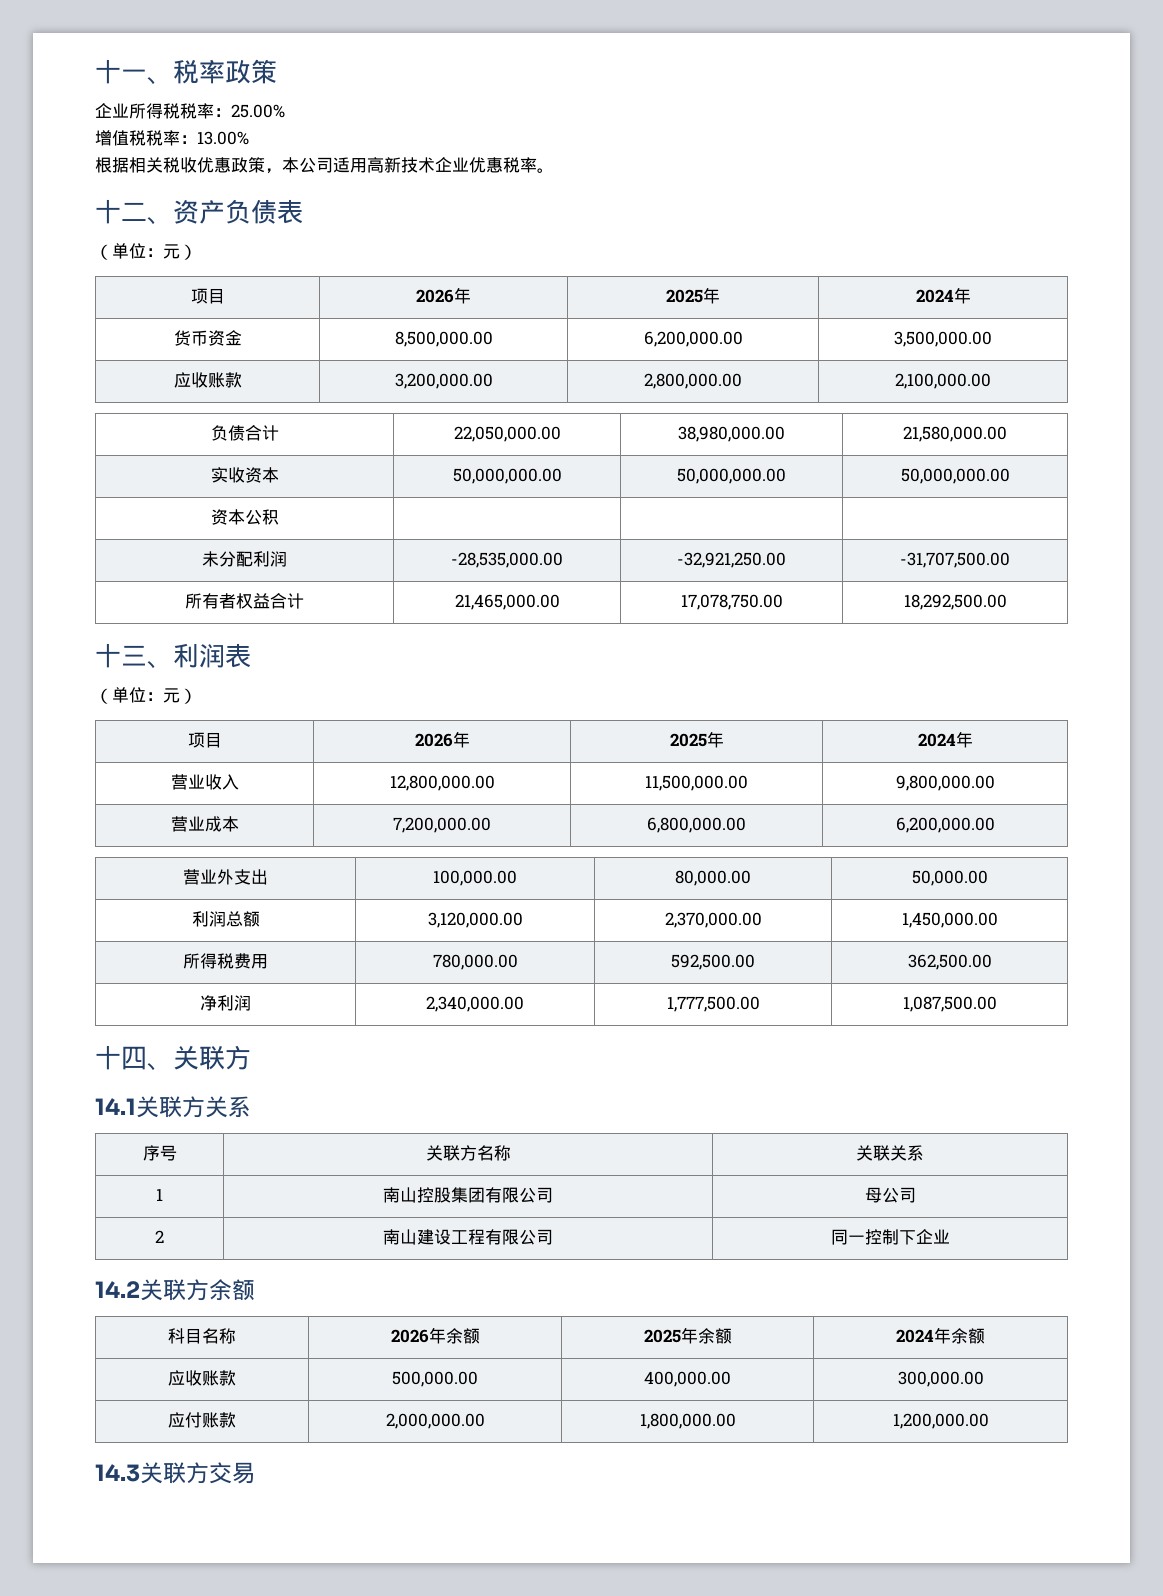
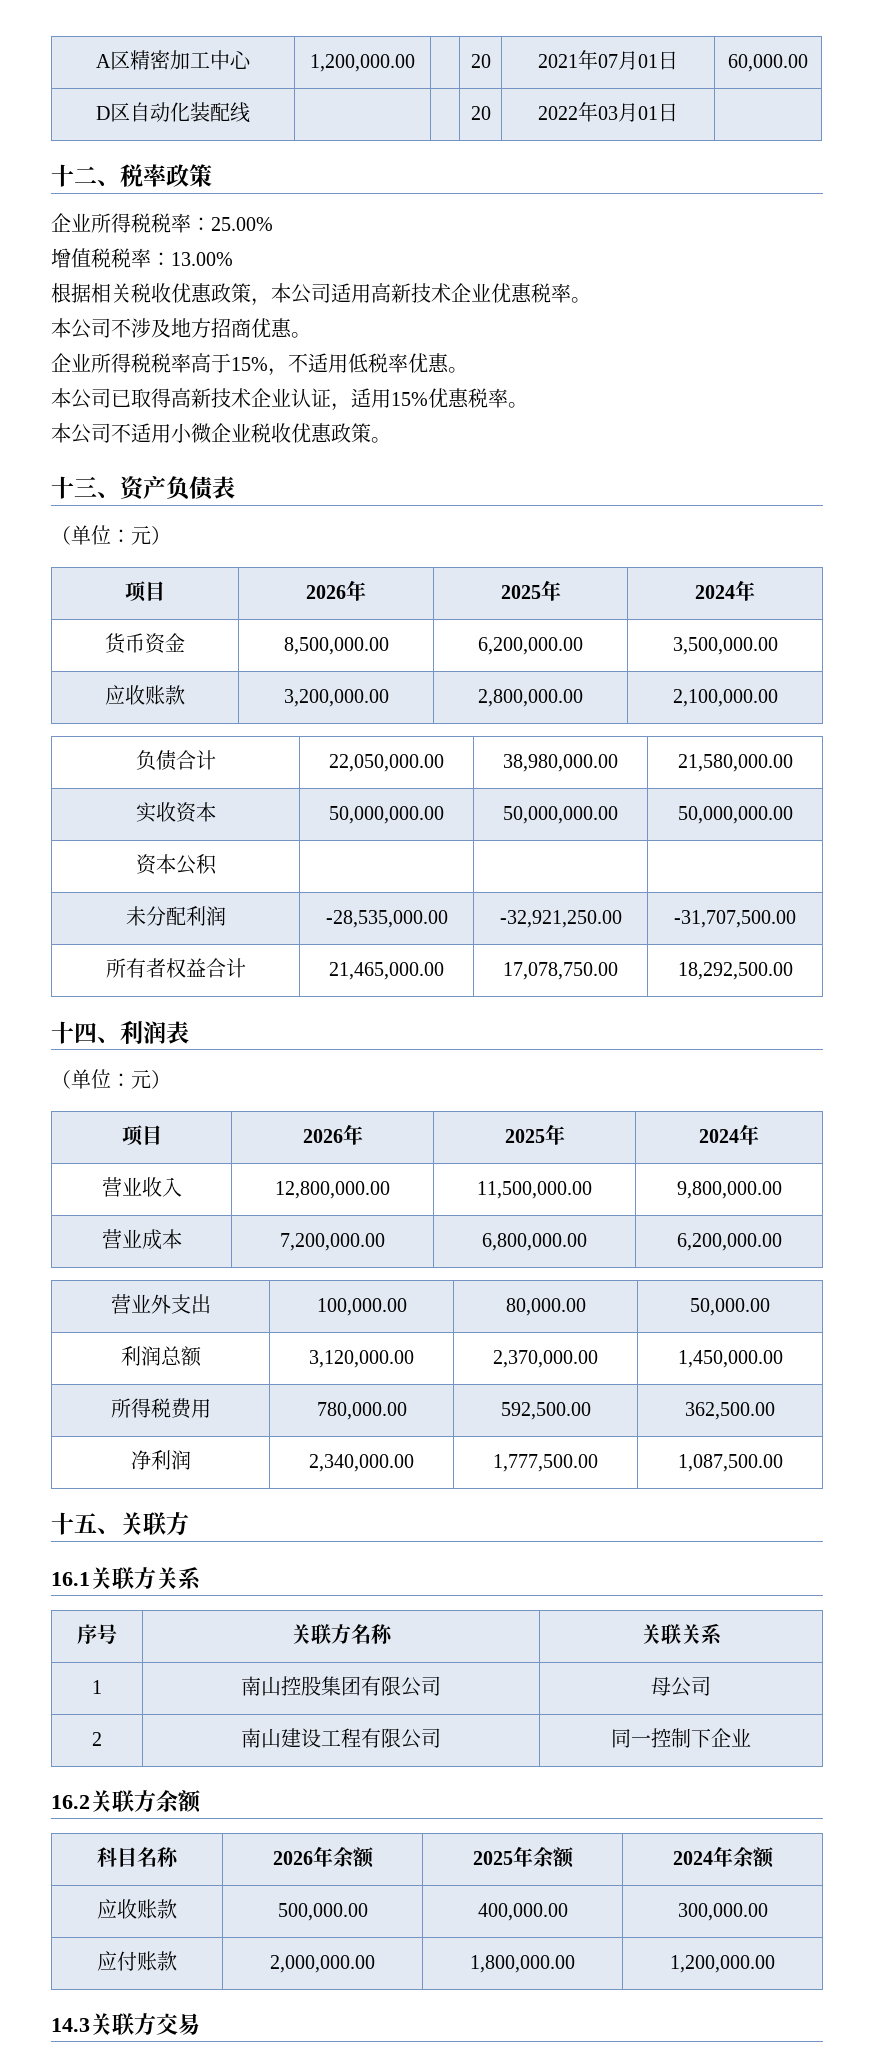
- 十一、税率政策
+ A区精密加工中心 | 1,200,000.00 | | 20 | 2021年07月01日 | 60,000.00
+ D区自动化装配线 | | | 20 | 2022年03月01日 |
+ 十二、税率政策
- 十二、资产负债表
+ 本公司不涉及地方招商优惠。
+ 企业所得税税率高于15%，不适用低税率优惠。
+ 本公司已取得高新技术企业认证，适用15%优惠税率。
+ 本公司不适用小微企业税收优惠政策。
+ 十三、资产负债表
- 十三、利润表
+ 十四、利润表
- 十四、关联方
+ 十五、关联方
- 14.1关联方关系
+ 16.1关联方关系
- 14.2关联方余额
+ 16.2关联方余额

